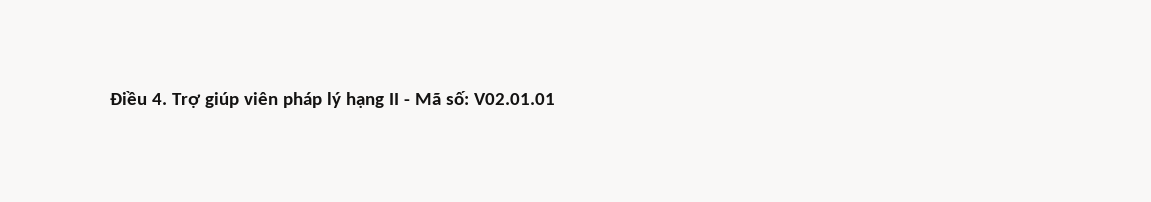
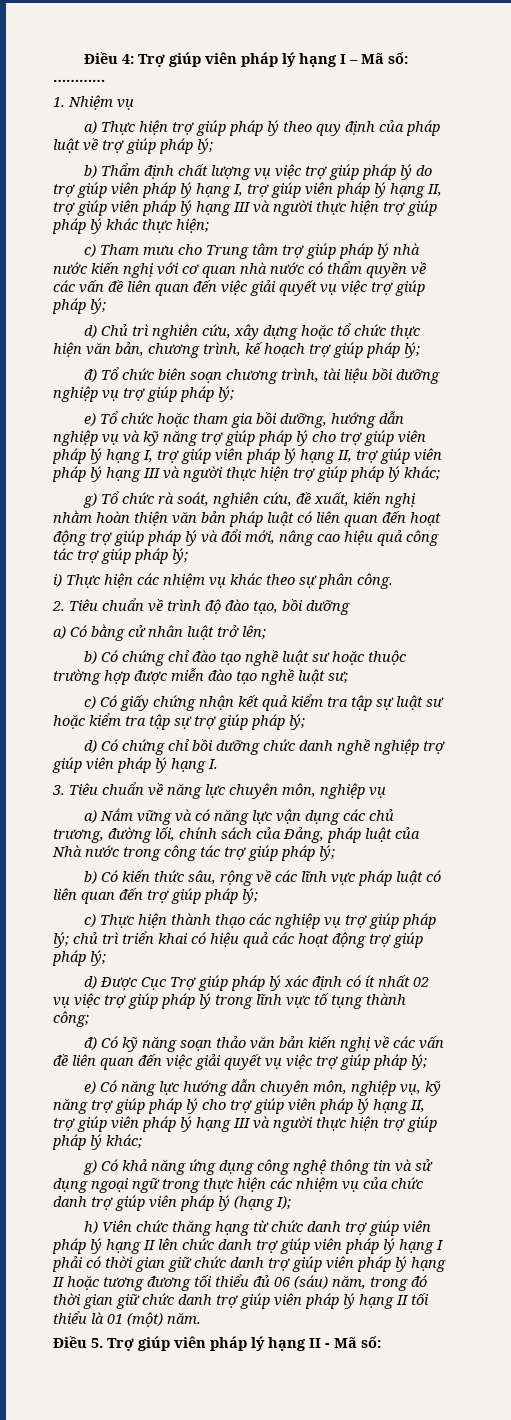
- Điều 4. Trợ giúp viên pháp lý hạng II - Mã số: V02.01.01
+ Điều 4: Trợ giúp viên pháp lý hạng I – Mã số: …………
+ 1. Nhiệm vụ
+ a) Thực hiện trợ giúp pháp lý theo quy định của pháp luật về trợ giúp pháp lý;
+ b) Thẩm định chất lượng vụ việc trợ giúp pháp lý do trợ giúp viên pháp lý hạng I, trợ giúp viên pháp lý hạng II, trợ giúp viên pháp lý hạng III và người thực hiện trợ giúp pháp lý khác thực hiện;
+ c) Tham mưu cho Trung tâm trợ giúp pháp lý nhà nước kiến nghị với cơ quan nhà nước có thẩm quyền về các vấn đề liên quan đến việc giải quyết vụ việc trợ giúp pháp lý;
+ d) Chủ trì nghiên cứu, xây dựng hoặc tổ chức thực hiện văn bản, chương trình, kế hoạch trợ giúp pháp lý;
+ đ) Tổ chức biên soạn chương trình, tài liệu bồi dưỡng nghiệp vụ trợ giúp pháp lý;
+ e) Tổ chức hoặc tham gia bồi dưỡng, hướng dẫn nghiệp vụ và kỹ năng trợ giúp pháp lý cho trợ giúp viên pháp lý hạng I, trợ giúp viên pháp lý hạng II, trợ giúp viên pháp lý hạng III và người thực hiện trợ giúp pháp lý khác;
+ g) Tổ chức rà soát, nghiên cứu, đề xuất, kiến nghị nhằm hoàn thiện văn bản pháp luật có liên quan đến hoạt động trợ giúp pháp lý và đổi mới, nâng cao hiệu quả công tác trợ giúp pháp lý;
+ i) Thực hiện các nhiệm vụ khác theo sự phân công.
+ 2. Tiêu chuẩn về trình độ đào tạo, bồi dưỡng
+ a) Có bằng cử nhân luật trở lên;
+ b) Có chứng chỉ đào tạo nghề luật sư hoặc thuộc trường hợp được miễn đào tạo nghề luật sư;
+ c) Có giấy chứng nhận kết quả kiểm tra tập sự luật sư hoặc kiểm tra tập sự trợ giúp pháp lý;
+ d) Có chứng chỉ bồi dưỡng chức danh nghề nghiệp trợ giúp viên pháp lý hạng I.
+ 3. Tiêu chuẩn về năng lực chuyên môn, nghiệp vụ
+ a) Nắm vững và có năng lực vận dụng các chủ trương, đường lối, chính sách của Đảng, pháp luật của Nhà nước trong công tác trợ giúp pháp lý;
+ b) Có kiến thức sâu, rộng về các lĩnh vực pháp luật có liên quan đến trợ giúp pháp lý;
+ c) Thực hiện thành thạo các nghiệp vụ trợ giúp pháp lý; chủ trì triển khai có hiệu quả các hoạt động trợ giúp pháp lý;
+ d) Được Cục Trợ giúp pháp lý xác định có ít nhất 02 vụ việc trợ giúp pháp lý trong lĩnh vực tố tụng thành công;
+ đ) Có kỹ năng soạn thảo văn bản kiến nghị về các vấn đề liên quan đến việc giải quyết vụ việc trợ giúp pháp lý;
+ e) Có năng lực hướng dẫn chuyên môn, nghiệp vụ, kỹ năng trợ giúp pháp lý cho trợ giúp viên pháp lý hạng II, trợ giúp viên pháp lý hạng III và người thực hiện trợ giúp pháp lý khác;
+ g) Có khả năng ứng dụng công nghệ thông tin và sử dụng ngoại ngữ trong thực hiện các nhiệm vụ của chức danh trợ giúp viên pháp lý (hạng I);
+ h) Viên chức thăng hạng từ chức danh trợ giúp viên pháp lý hạng II lên chức danh trợ giúp viên pháp lý hạng I phải có thời gian giữ chức danh trợ giúp viên pháp lý hạng II hoặc tương đương tối thiểu đủ 06 (sáu) năm, trong đó thời gian giữ chức danh trợ giúp viên pháp lý hạng II tối thiểu là 01 (một) năm.
+ Điều 5. Trợ giúp viên pháp lý hạng II - Mã số:

